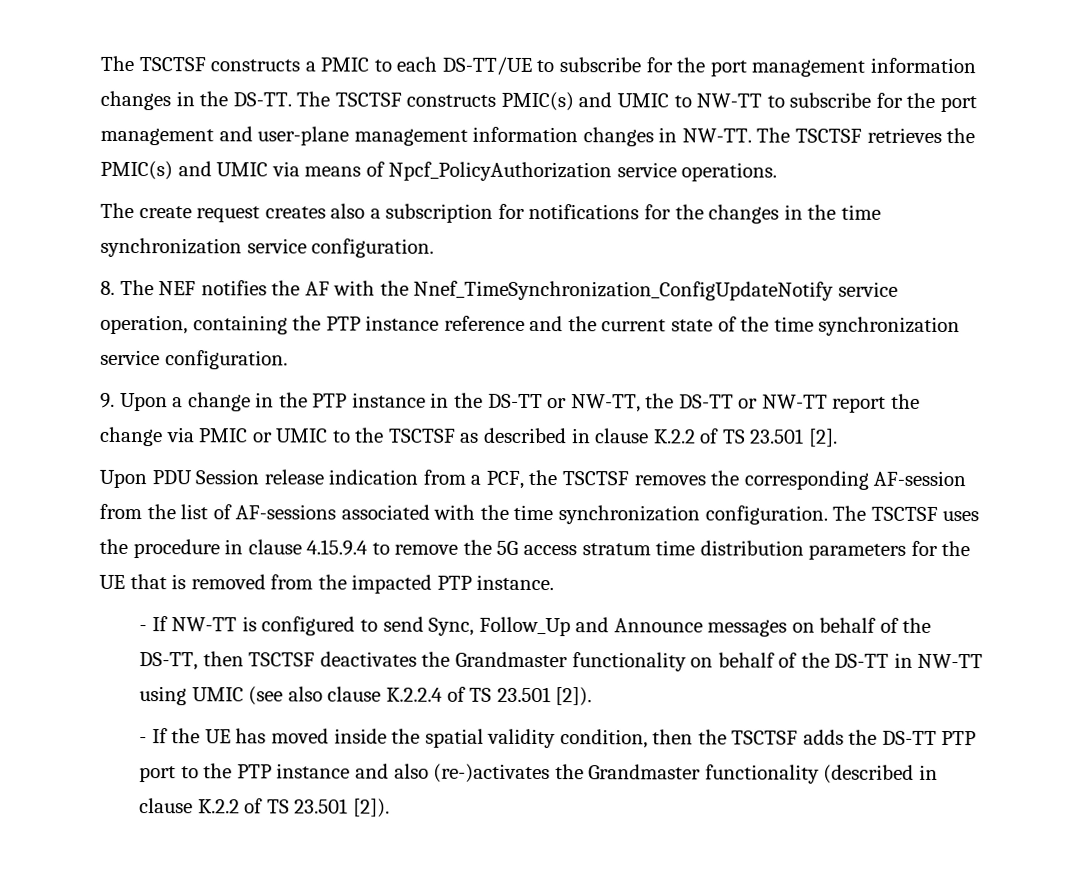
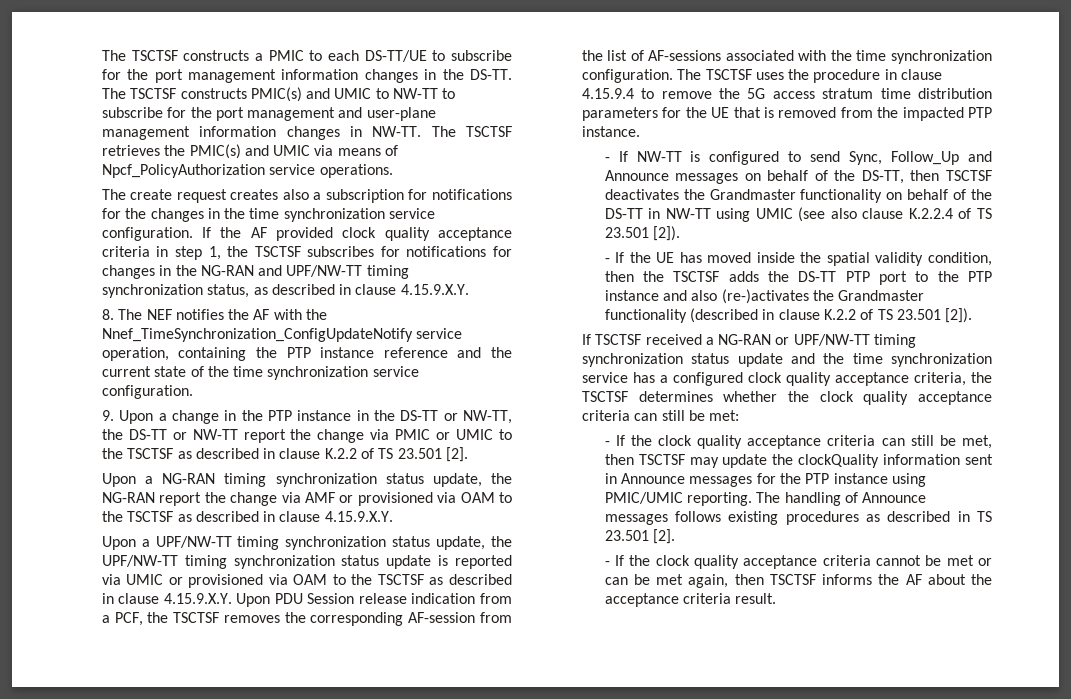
+ If the AF provided clock quality acceptance criteria in step 1, the TSCTSF subscribes for notifications for changes in the NG-RAN and UPF/NW-TT timing synchronization status, as described in clause 4.15.9.X.Y.
- Upon PDU Session release indication from a PCF, the TSCTSF removes the corresponding AF-session from the list of AF-sessions associated with the time synchronization configuration.
+ Upon a NG-RAN timing synchronization status update, the NG-RAN report the change via AMF or provisioned via OAM to the TSCTSF as described in clause 4.15.9.X.Y.
+ Upon a UPF/NW-TT timing synchronization status update, the UPF/NW-TT timing synchronization status update is reported via UMIC or provisioned via OAM to the TSCTSF as described in clause 4.15.9.X.Y. Upon PDU Session release indication from a PCF, the TSCTSF removes the corresponding AF-session from the list of AF-sessions associated with the time synchronization configuration.
+ If TSCTSF received a NG-RAN or UPF/NW-TT timing synchronization status update and the time synchronization service has a configured clock quality acceptance criteria, the TSCTSF determines whether the clock quality acceptance criteria can still be met:
+ - If the clock quality acceptance criteria can still be met, then TSCTSF may update the clockQuality information sent in Announce messages for the PTP instance using PMIC/UMIC reporting. The handling of Announce messages follows existing procedures as described in TS 23.501 [2].
+ - If the clock quality acceptance criteria cannot be met or can be met again, then TSCTSF informs the AF about the acceptance criteria result.

